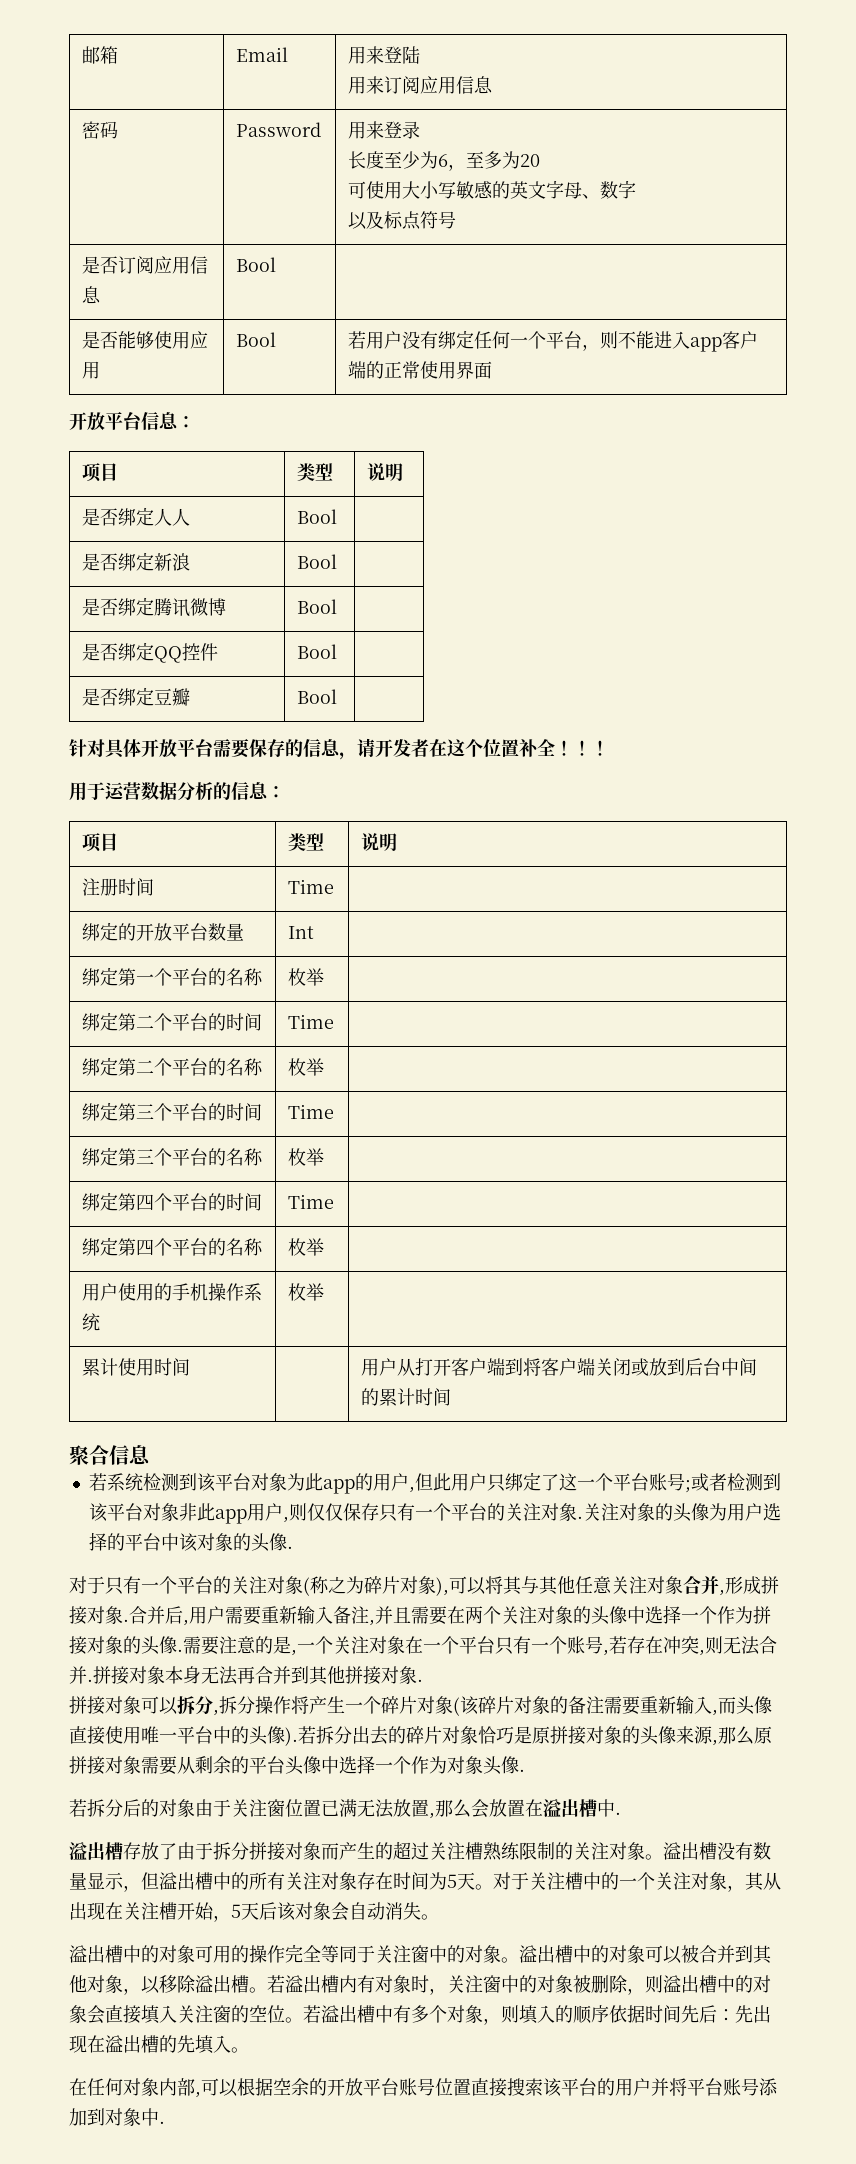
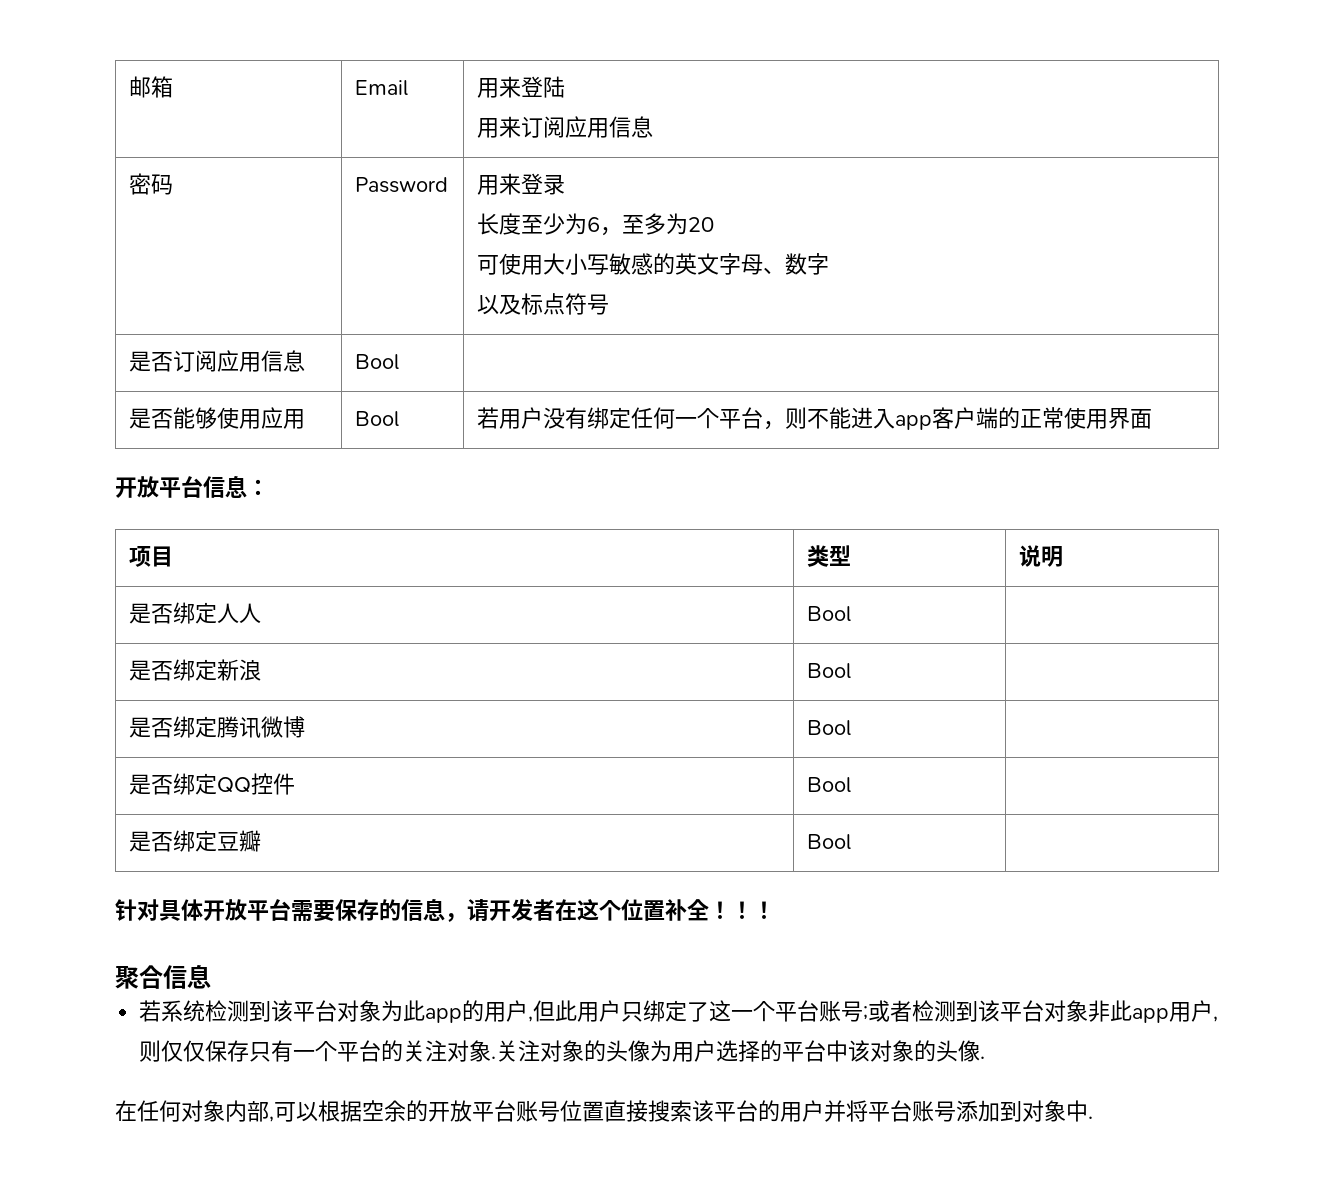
- 用于运营数据分析的信息：
- 项目 | 类型 | 说明
- 注册时间 | Time |
- 绑定的开放平台数量 | Int |
- 绑定第一个平台的名称 | 枚举 |
- 绑定第二个平台的时间 | Time |
- 绑定第二个平台的名称 | 枚举 |
- 绑定第三个平台的时间 | Time |
- 绑定第三个平台的名称 | 枚举 |
- 绑定第四个平台的时间 | Time |
- 绑定第四个平台的名称 | 枚举 |
- 用户使用的手机操作系统 | 枚举 |
- 累计使用时间 | | 用户从打开客户端到将客户端关闭或放到后台中间的累计时间
- 对于只有一个平台的关注对象(称之为碎片对象),可以将其与其他任意关注对象合并,形成拼接对象.合并后,用户需要重新输入备注,并且需要在两个关注对象的头像中选择一个作为拼接对象的头像.需要注意的是,一个关注对象在一个平台只有一个账号,若存在冲突,则无法合并.拼接对象本身无法再合并到其他拼接对象.
- 拼接对象可以拆分,拆分操作将产生一个碎片对象(该碎片对象的备注需要重新输入,而头像直接使用唯一平台中的头像).若拆分出去的碎片对象恰巧是原拼接对象的头像来源,那么原拼接对象需要从剩余的平台头像中选择一个作为对象头像.
- 若拆分后的对象由于关注窗位置已满无法放置,那么会放置在溢出槽中.
- 溢出槽存放了由于拆分拼接对象而产生的超过关注槽熟练限制的关注对象。溢出槽没有数量显示，但溢出槽中的所有关注对象存在时间为5天。对于关注槽中的一个关注对象，其从出现在关注槽开始，5天后该对象会自动消失。
- 溢出槽中的对象可用的操作完全等同于关注窗中的对象。溢出槽中的对象可以被合并到其他对象，以移除溢出槽。若溢出槽内有对象时，关注窗中的对象被删除，则溢出槽中的对象会直接填入关注窗的空位。若溢出槽中有多个对象，则填入的顺序依据时间先后：先出现在溢出槽的先填入。

